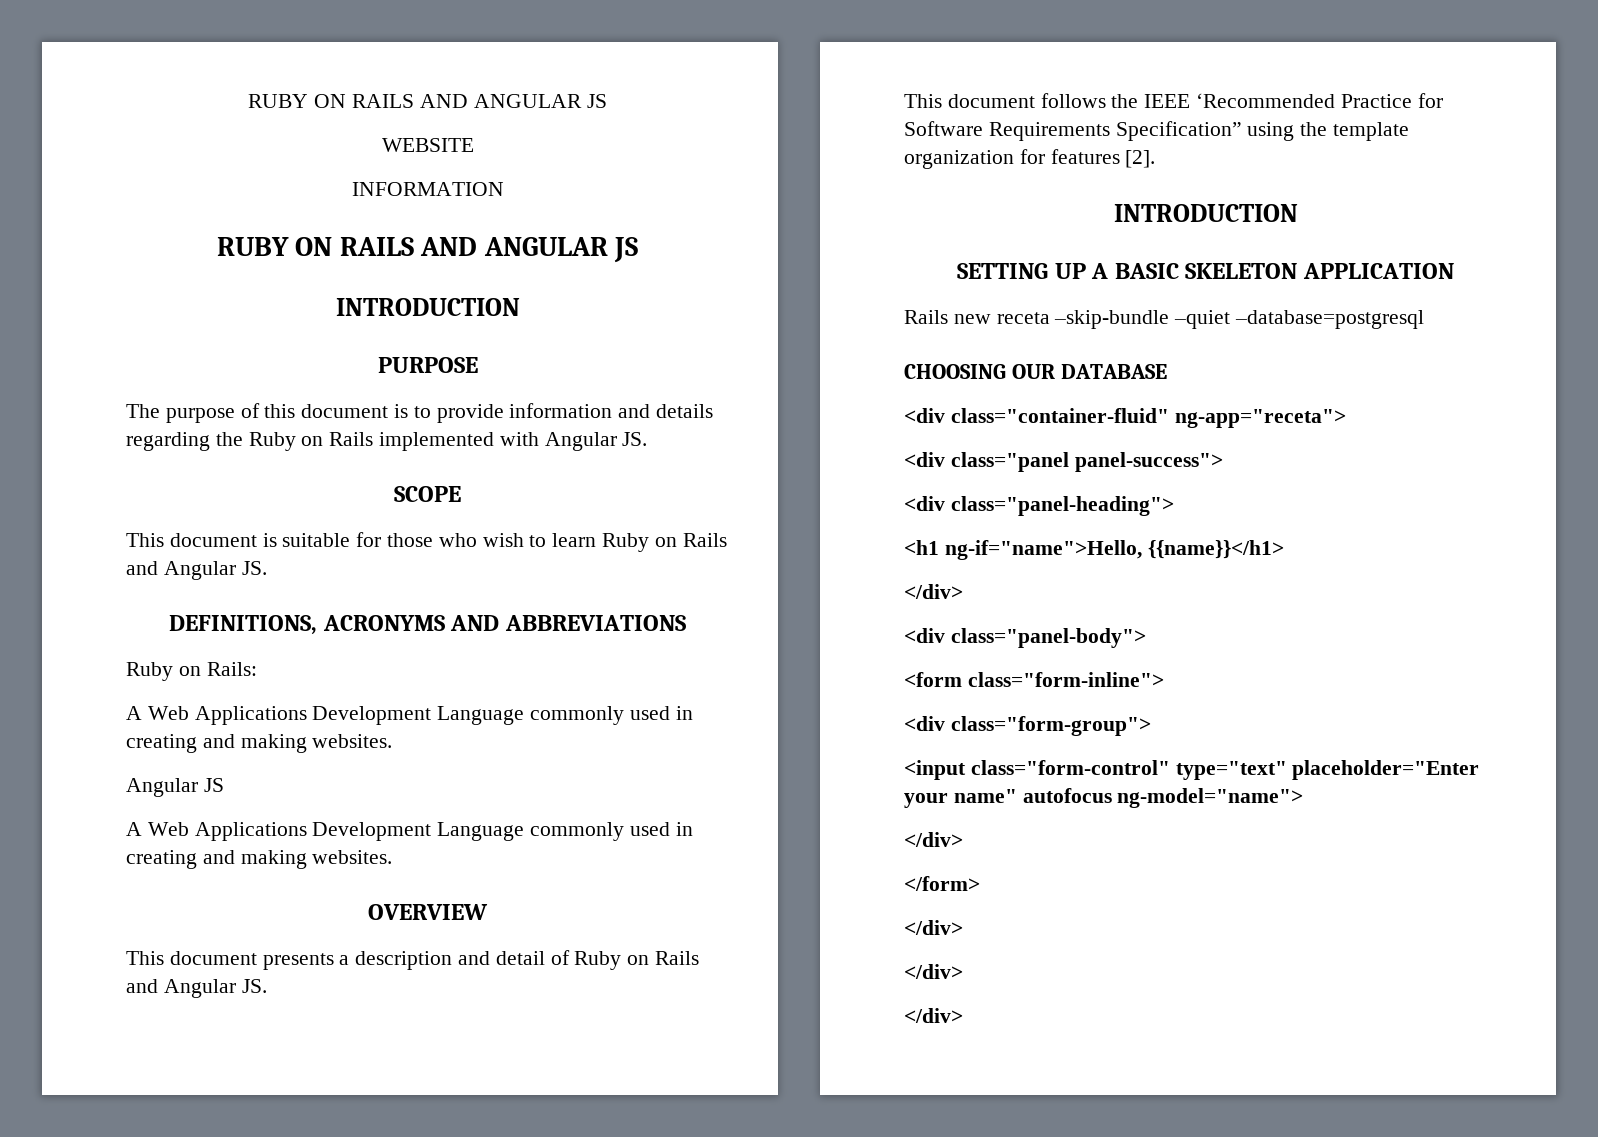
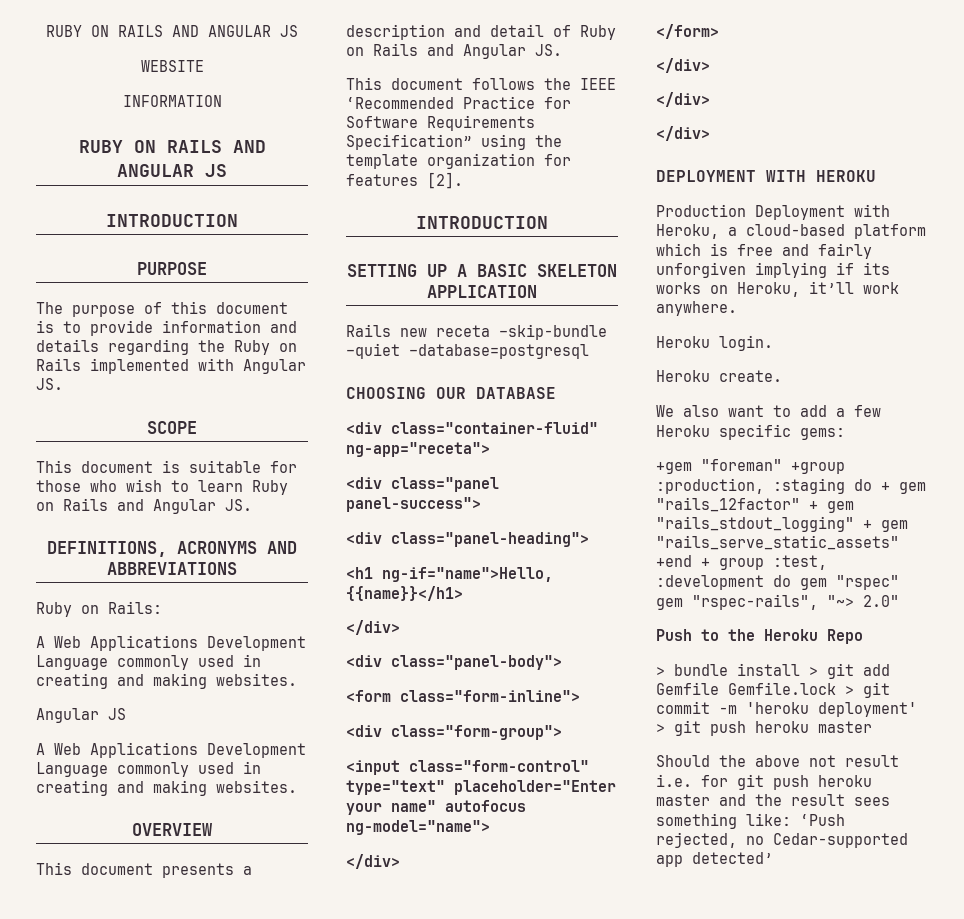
+ DEPLOYMENT WITH HEROKU
+ Production Deployment with Heroku, a cloud-based platform which is free and fairly unforgiven implying if its works on Heroku, it’ll work anywhere.
+ Heroku login.
+ Heroku create.
+ We also want to add a few Heroku specific gems:
+ +gem "foreman" +group :production, :staging do + gem "rails_12factor" + gem "rails_stdout_logging" + gem "rails_serve_static_assets" +end + group :test, :development do gem "rspec" gem "rspec-rails", "~> 2.0"
+ Push to the Heroku Repo
+ > bundle install > git add Gemfile Gemfile.lock > git commit -m 'heroku deployment' > git push heroku master
+ Should the above not result i.e. for git push heroku master and the result sees something like: ‘Push rejected, no Cedar-supported app detected’

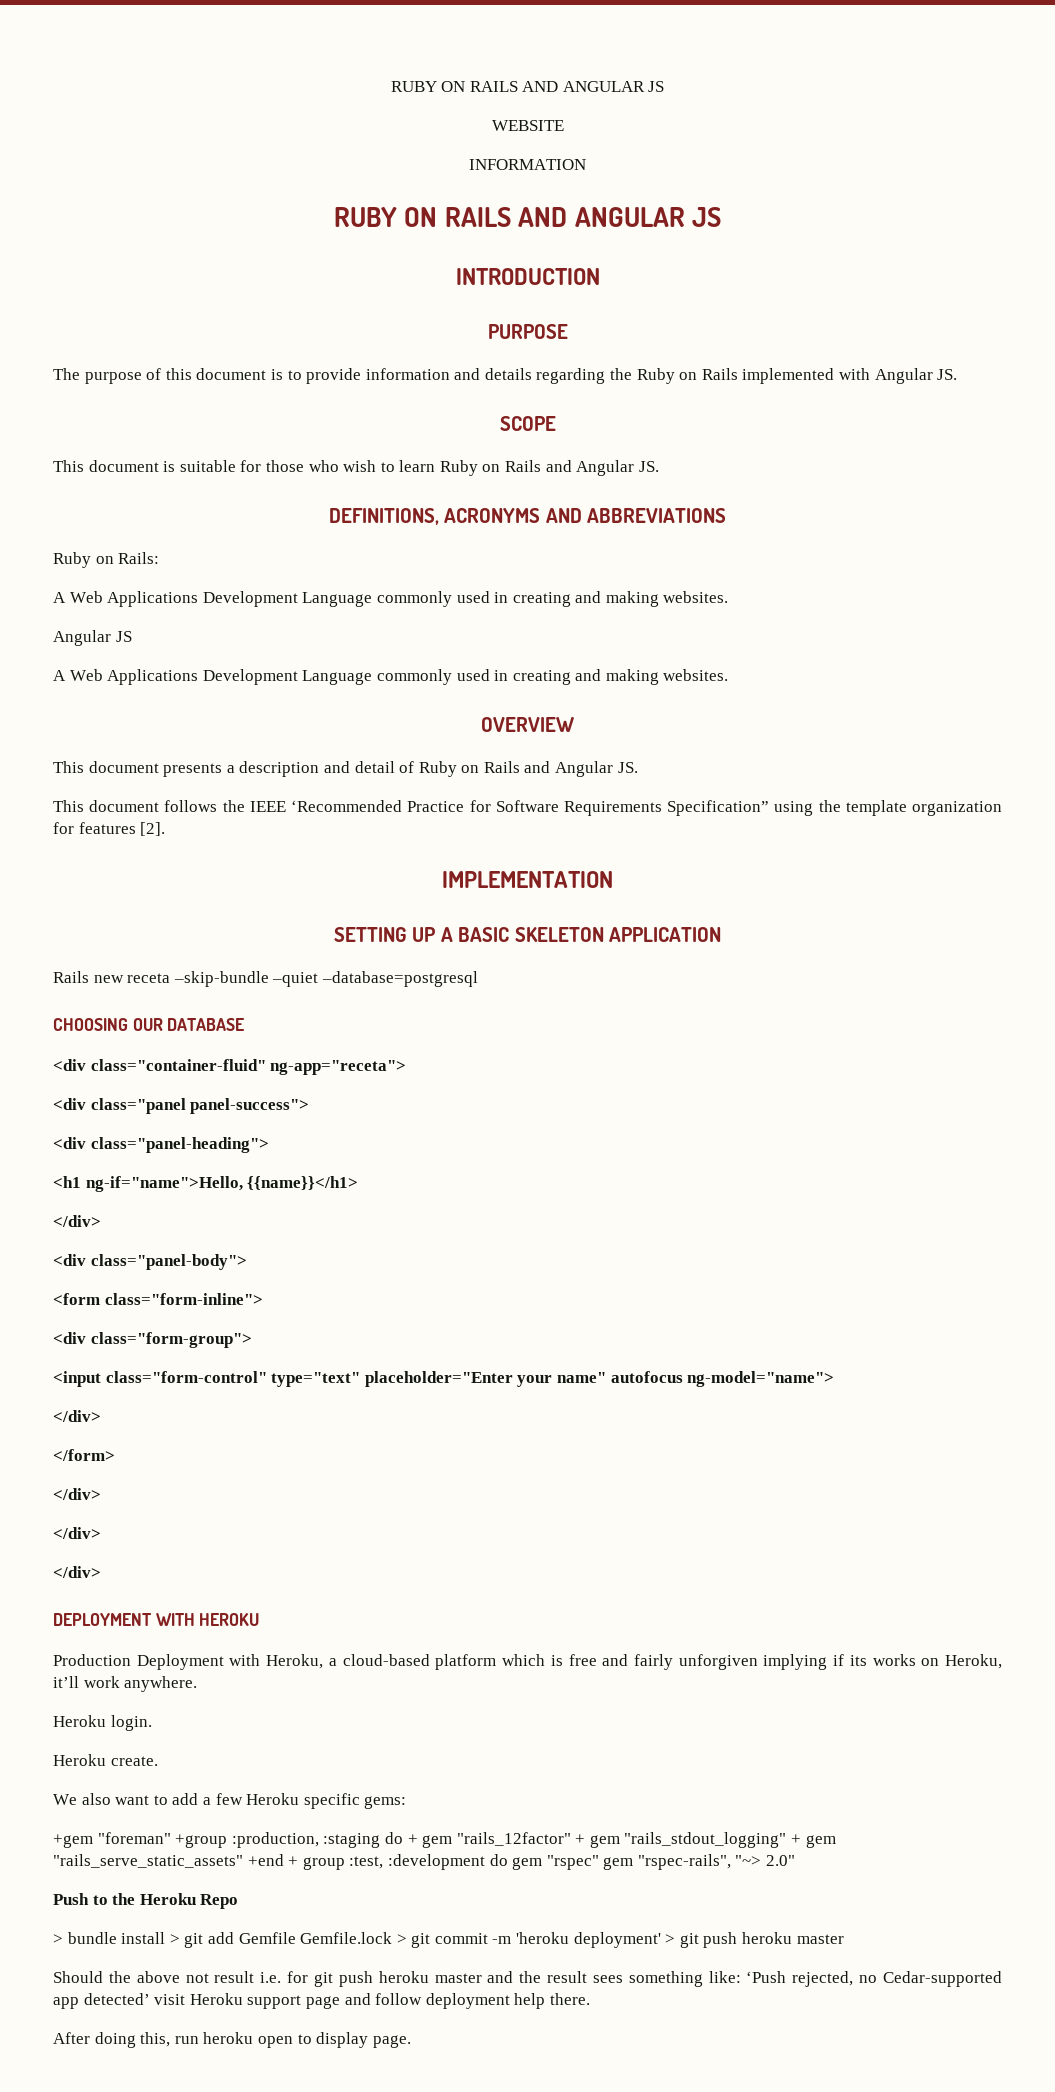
  This document follows the IEEE ‘Recommended Practice for Software Requirements Specification” using the template organization for features [2].
- INTRODUCTION
+ IMPLEMENTATION
- Should the above not result i.e. for git push heroku master and the result sees something like: ‘Push rejected, no Cedar-supported app detected’
+ Should the above not result i.e. for git push heroku master and the result sees something like: ‘Push rejected, no Cedar-supported app detected’ visit Heroku support page and follow deployment help there.
+ After doing this, run heroku open to display page.

